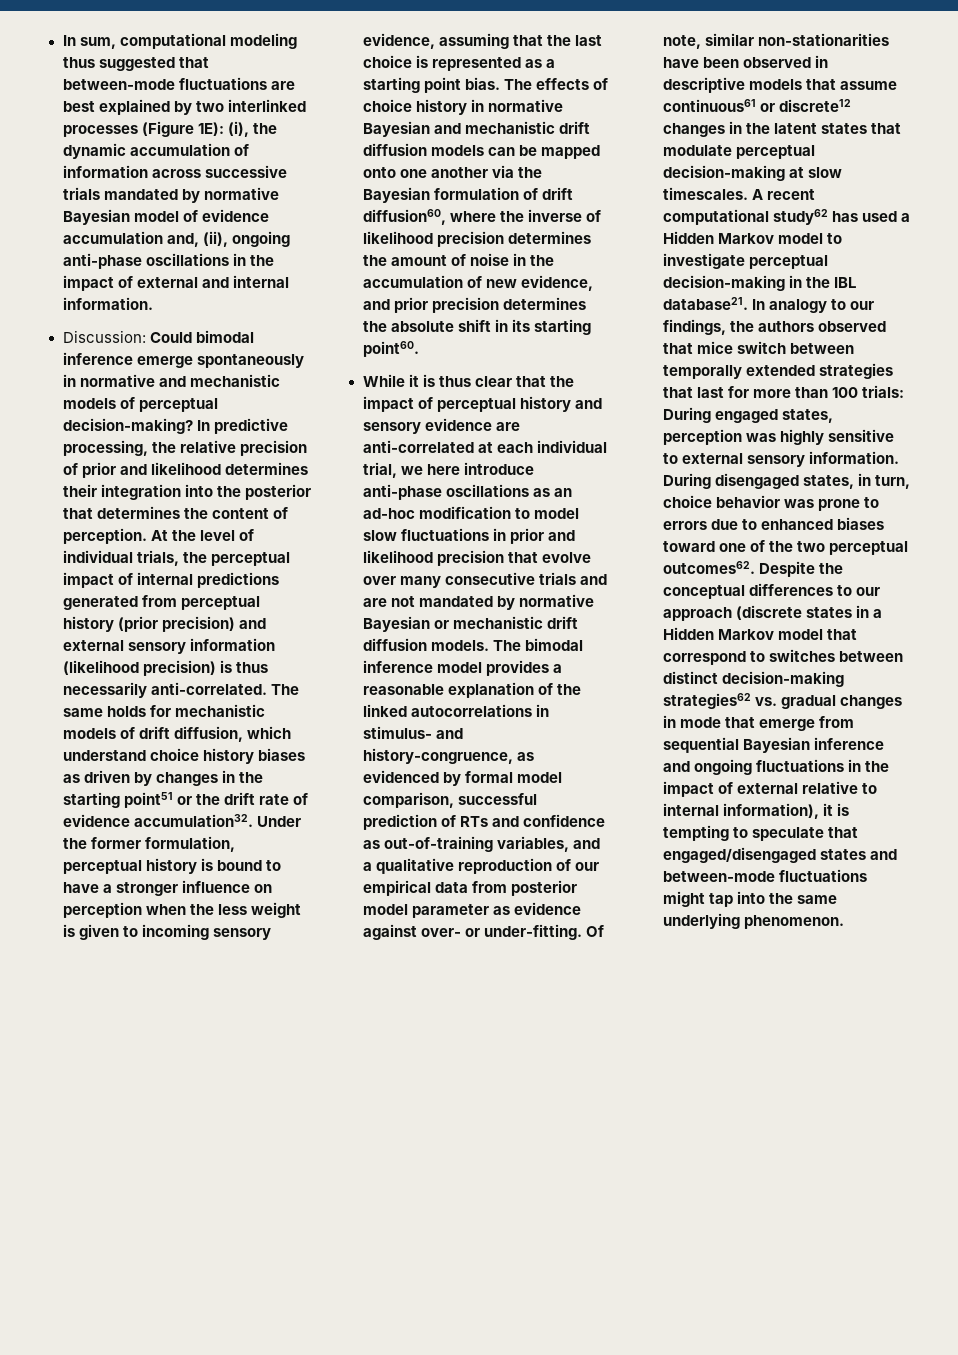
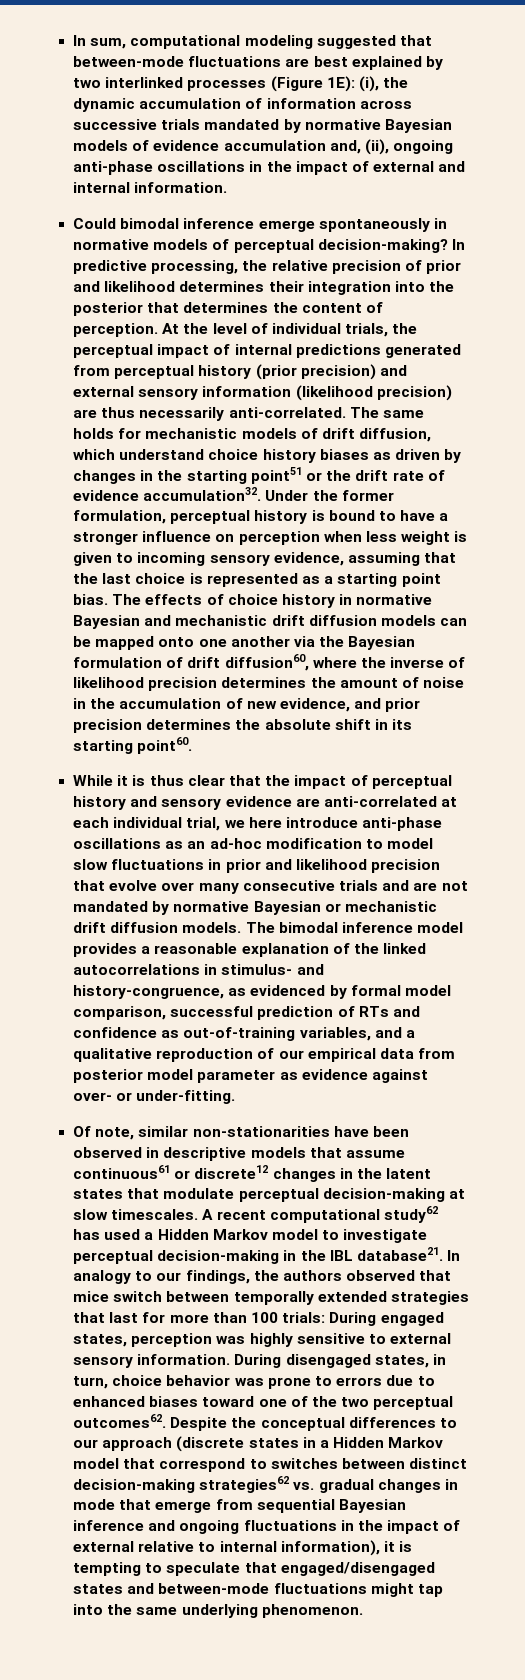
- In sum, computational modeling thus suggested that between-mode fluctuations are best explained by two interlinked processes (Figure 1E): (i), the dynamic accumulation of information across successive trials mandated by normative Bayesian model of evidence accumulation and, (ii), ongoing anti-phase oscillations in the impact of external and internal information.
+ In sum, computational modeling suggested that between-mode fluctuations are best explained by two interlinked processes (Figure 1E): (i), the dynamic accumulation of information across successive trials mandated by normative Bayesian models of evidence accumulation and, (ii), ongoing anti-phase oscillations in the impact of external and internal information.
- Discussion: Could bimodal inference emerge spontaneously in normative and mechanistic models of perceptual decision-making?
+ Could bimodal inference emerge spontaneously in normative models of perceptual decision-making?
- At the level of individual trials, the perceptual impact of internal predictions generated from perceptual history (prior precision) and external sensory information (likelihood precision) is thus necessarily anti-correlated.
+ At the level of individual trials, the perceptual impact of internal predictions generated from perceptual history (prior precision) and external sensory information (likelihood precision) are thus necessarily anti-correlated.
- Under the former formulation, perceptual history is bound to have a stronger influence on perception when the less weight is given to incoming sensory evidence, assuming that the last choice is represented as a starting point bias.
+ Under the former formulation, perceptual history is bound to have a stronger influence on perception when less weight is given to incoming sensory evidence, assuming that the last choice is represented as a starting point bias.
- The bimodal inference model provides a reasonable explanation of the linked autocorrelations in stimulus- and history-congruence, as evidenced by formal model comparison, successful prediction of RTs and confidence as out-of-training variables, and a qualitative reproduction of our empirical data from posterior model parameter as evidence against over- or under-fitting. Of note, similar non-stationarities have been observed in descriptive models that assume continuous61 or discrete12 changes in the latent states that modulate perceptual decision-making at slow timescales.
+ The bimodal inference model provides a reasonable explanation of the linked autocorrelations in stimulus- and history-congruence, as evidenced by formal model comparison, successful prediction of RTs and confidence as out-of-training variables, and a qualitative reproduction of our empirical data from posterior model parameter as evidence against over- or under-fitting.
+ Of note, similar non-stationarities have been observed in descriptive models that assume continuous61 or discrete12 changes in the latent states that modulate perceptual decision-making at slow timescales.

